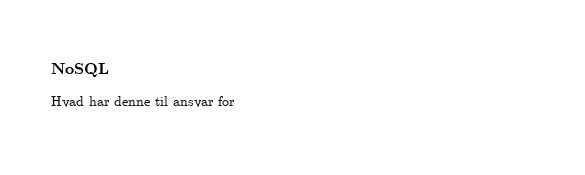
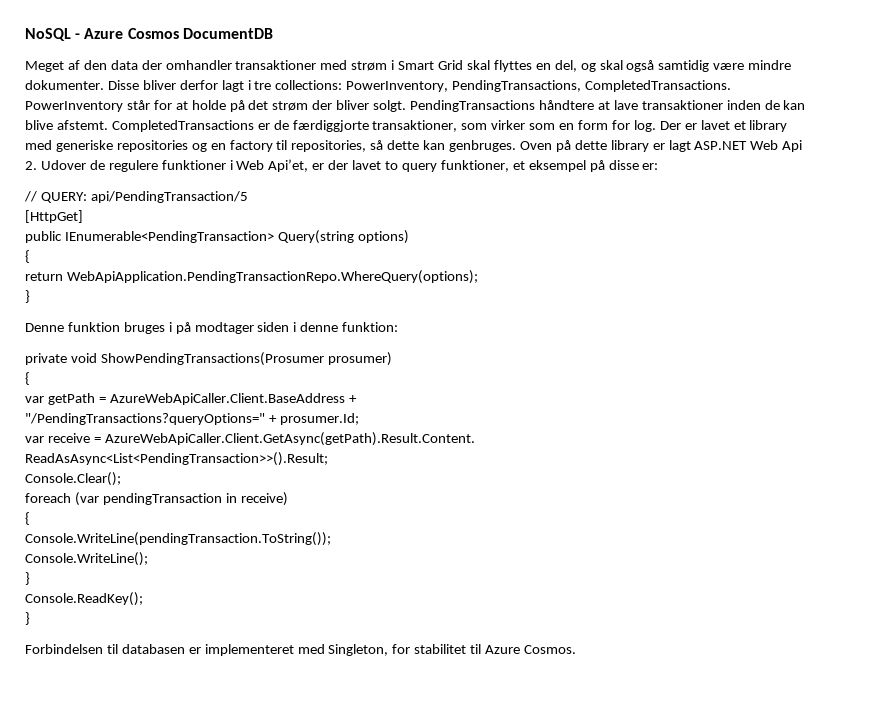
- NoSQL
- Hvad har denne til ansvar for
+ NoSQL - Azure Cosmos DocumentDB
+ Meget af den data der omhandler transaktioner med strøm i Smart Grid skal flyttes en del, og skal også samtidig være mindre dokumenter. Disse bliver derfor lagt i tre collections: PowerInventory, PendingTransactions, CompletedTransactions. PowerInventory står for at holde på det strøm der bliver solgt. PendingTransactions håndtere at lave transaktioner inden de kan blive afstemt. CompletedTransactions er de færdiggjorte transaktioner, som virker som en form for log. Der er lavet et library med generiske repositories og en factory til repositories, så dette kan genbruges. Oven på dette library er lagt ASP.NET Web Api 2. Udover de regulere funktioner i Web Api’et, er der lavet to query funktioner, et eksempel på disse er:
+ // QUERY: api/PendingTransaction/5
+ [HttpGet]
+ public IEnumerable<PendingTransaction> Query(string options)
+ {
+ return WebApiApplication.PendingTransactionRepo.WhereQuery(options);
+ }
+ Denne funktion bruges i på modtager siden i denne funktion:
+ private void ShowPendingTransactions(Prosumer prosumer)
+ {
+ var getPath = AzureWebApiCaller.Client.BaseAddress +
+ "/PendingTransactions?queryOptions=" + prosumer.Id;
+ var receive = AzureWebApiCaller.Client.GetAsync(getPath).Result.Content.
+ ReadAsAsync<List<PendingTransaction>>().Result;
+ Console.Clear();
+ foreach (var pendingTransaction in receive)
+ {
+ Console.WriteLine(pendingTransaction.ToString());
+ Console.WriteLine();
+ }
+ Console.ReadKey();
+ }
+ Forbindelsen til databasen er implementeret med Singleton, for stabilitet til Azure Cosmos.

